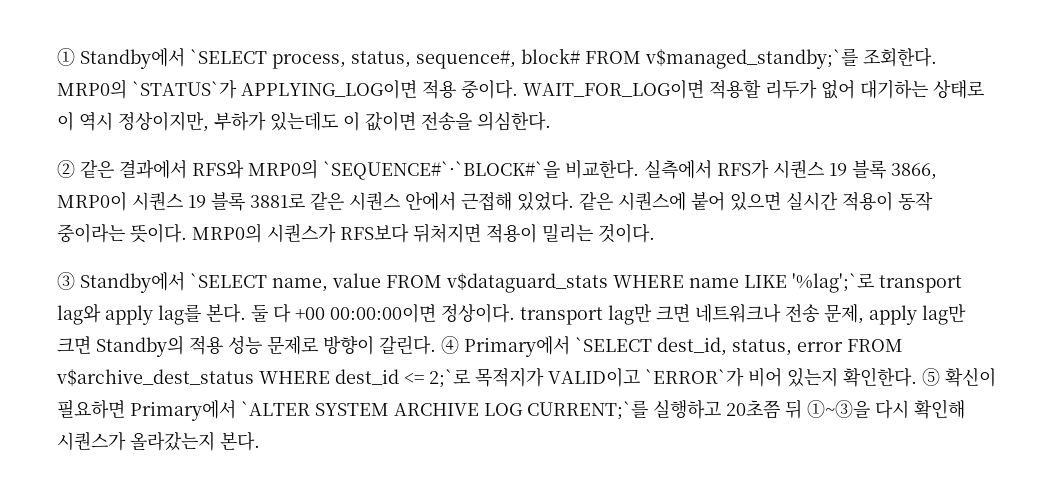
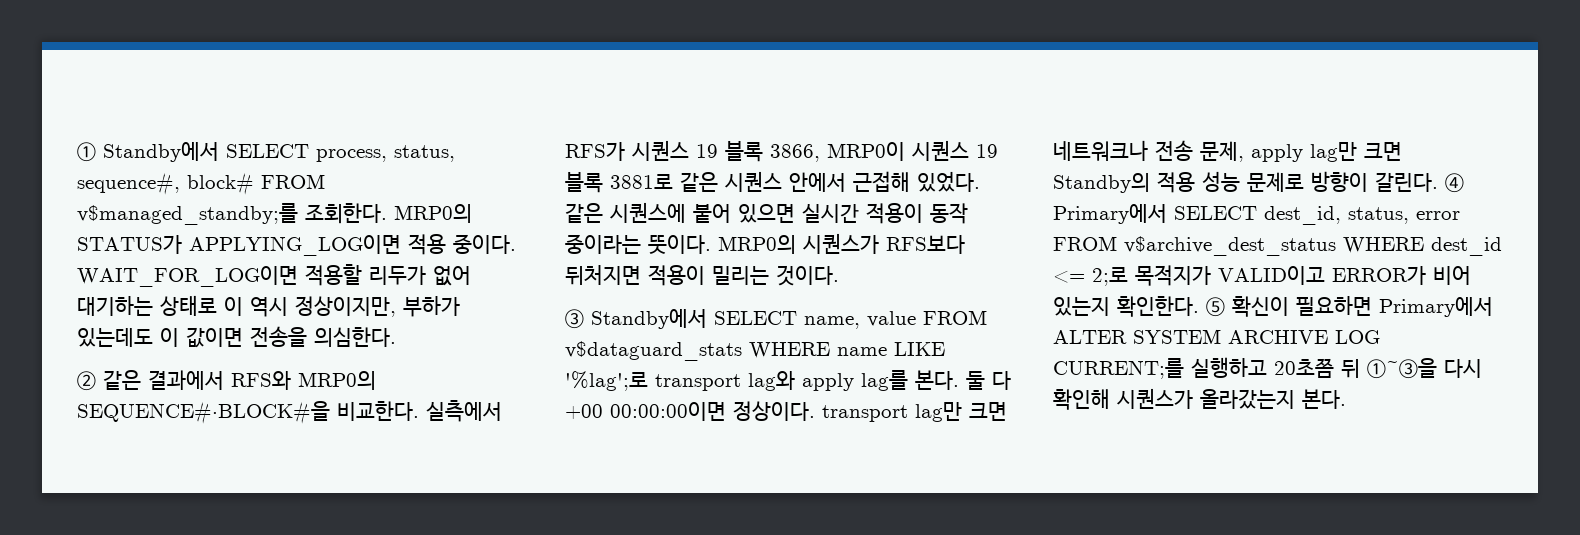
- ① Standby에서 `SELECT process, status, sequence#, block# FROM v$managed_standby;`를 조회한다.
+ ① Standby에서 SELECT process, status, sequence#, block# FROM v$managed_standby;를 조회한다.
- MRP0의 `STATUS`가 APPLYING_LOG이면 적용 중이다.
+ MRP0의 STATUS가 APPLYING_LOG이면 적용 중이다.
- ② 같은 결과에서 RFS와 MRP0의 `SEQUENCE#`·`BLOCK#`을 비교한다.
+ ② 같은 결과에서 RFS와 MRP0의 SEQUENCE#·BLOCK#을 비교한다.
- ③ Standby에서 `SELECT name, value FROM v$dataguard_stats WHERE name LIKE '%lag';`로 transport lag와 apply lag를 본다.
+ ③ Standby에서 SELECT name, value FROM v$dataguard_stats WHERE name LIKE '%lag';로 transport lag와 apply lag를 본다.
- ④ Primary에서 `SELECT dest_id, status, error FROM v$archive_dest_status WHERE dest_id <= 2;`로 목적지가 VALID이고 `ERROR`가 비어 있는지 확인한다.
+ ④ Primary에서 SELECT dest_id, status, error FROM v$archive_dest_status WHERE dest_id <= 2;로 목적지가 VALID이고 ERROR가 비어 있는지 확인한다.
- ⑤ 확신이 필요하면 Primary에서 `ALTER SYSTEM ARCHIVE LOG CURRENT;`를 실행하고 20초쯤 뒤 ①~③을 다시 확인해 시퀀스가 올라갔는지 본다.
+ ⑤ 확신이 필요하면 Primary에서 ALTER SYSTEM ARCHIVE LOG CURRENT;를 실행하고 20초쯤 뒤 ①~③을 다시 확인해 시퀀스가 올라갔는지 본다.

